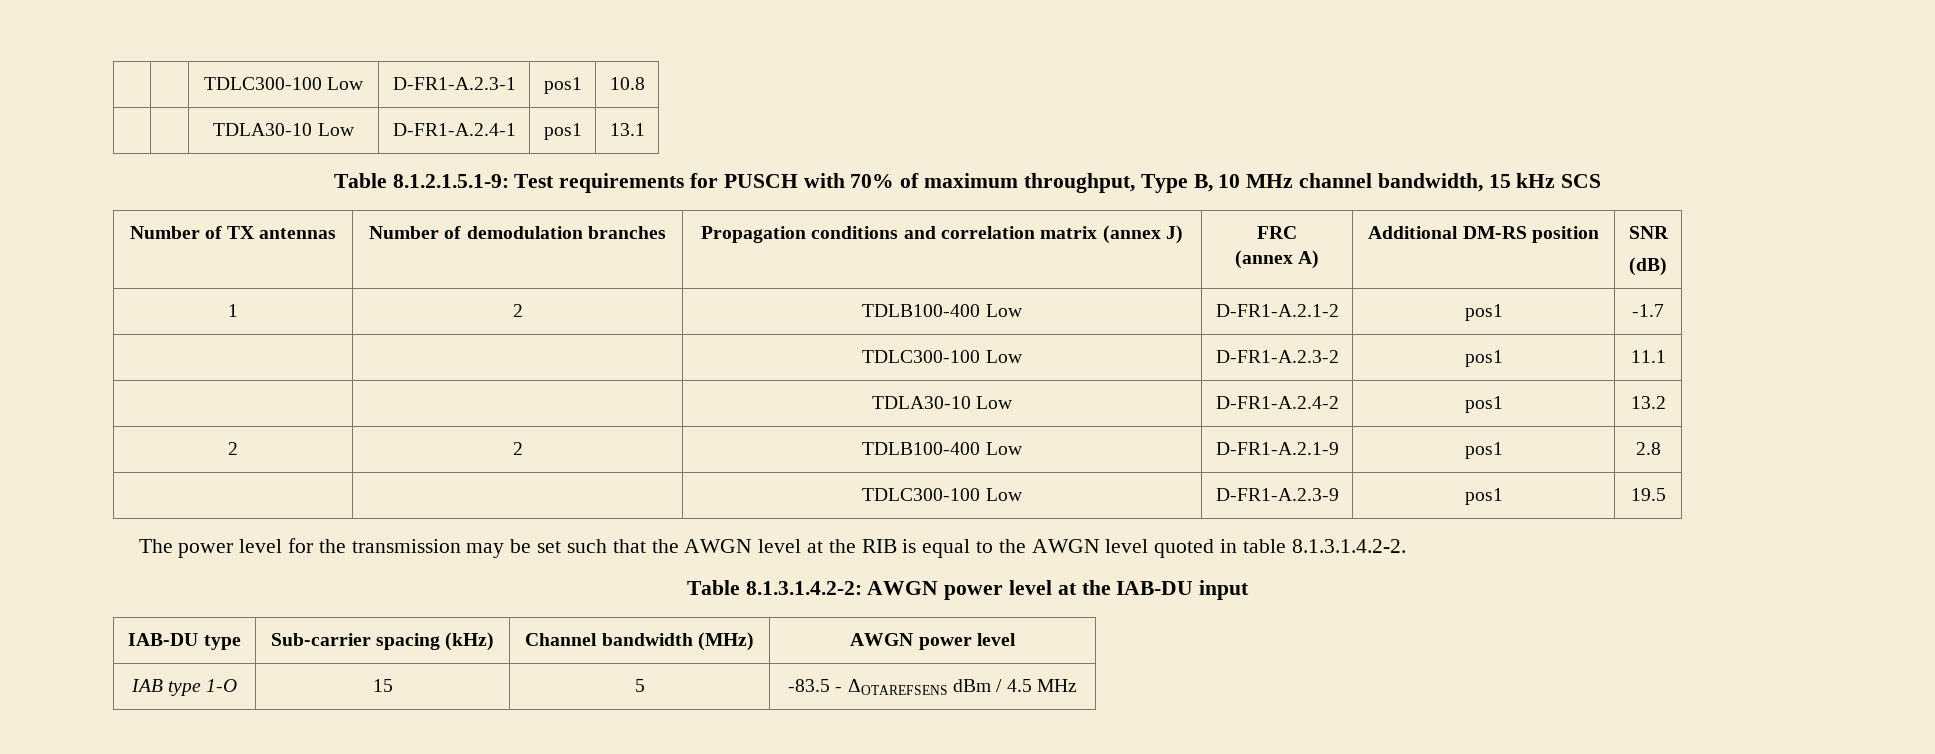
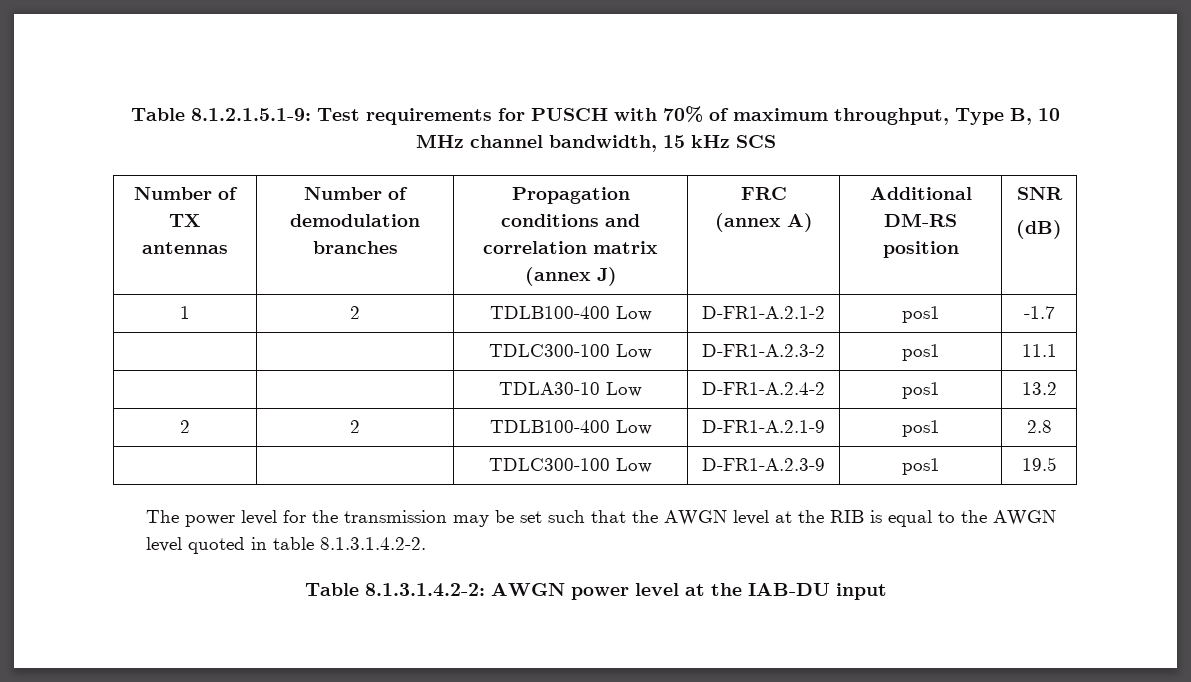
- | | TDLC300-100 Low | D-FR1-A.2.3-1 | pos1 | 10.8
- | | TDLA30-10 Low | D-FR1-A.2.4-1 | pos1 | 13.1
- IAB-DU type | Sub-carrier spacing (kHz) | Channel bandwidth (MHz) | AWGN power level
- IAB type 1-O | 15 | 5 | -83.5 - ΔOTAREFSENS dBm / 4.5 MHz

